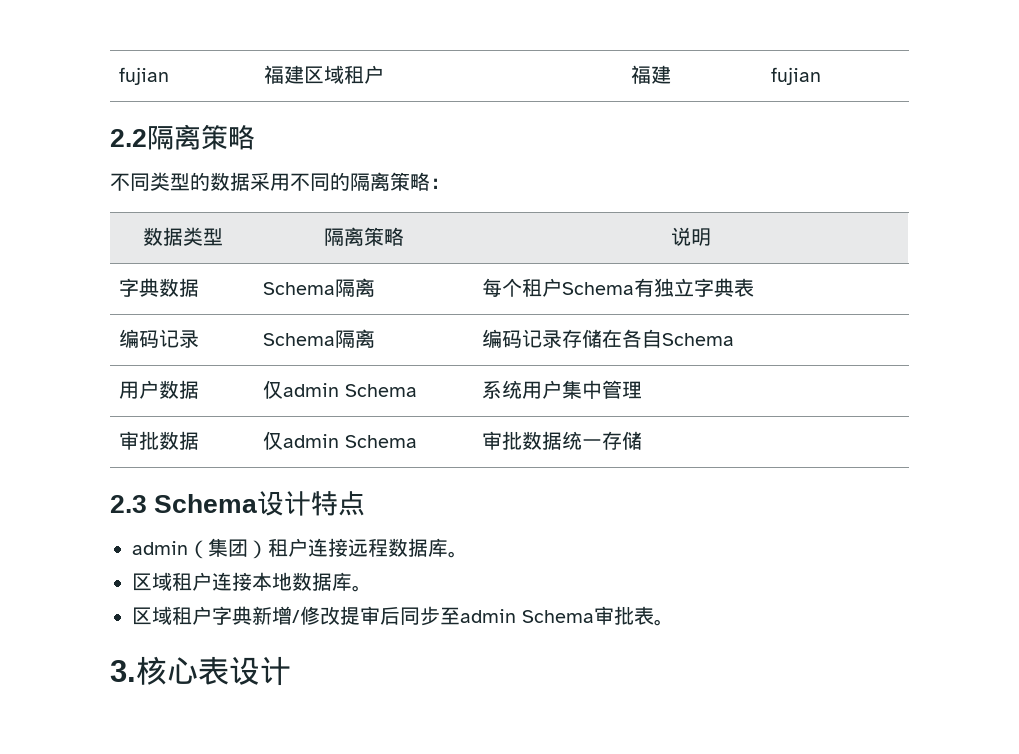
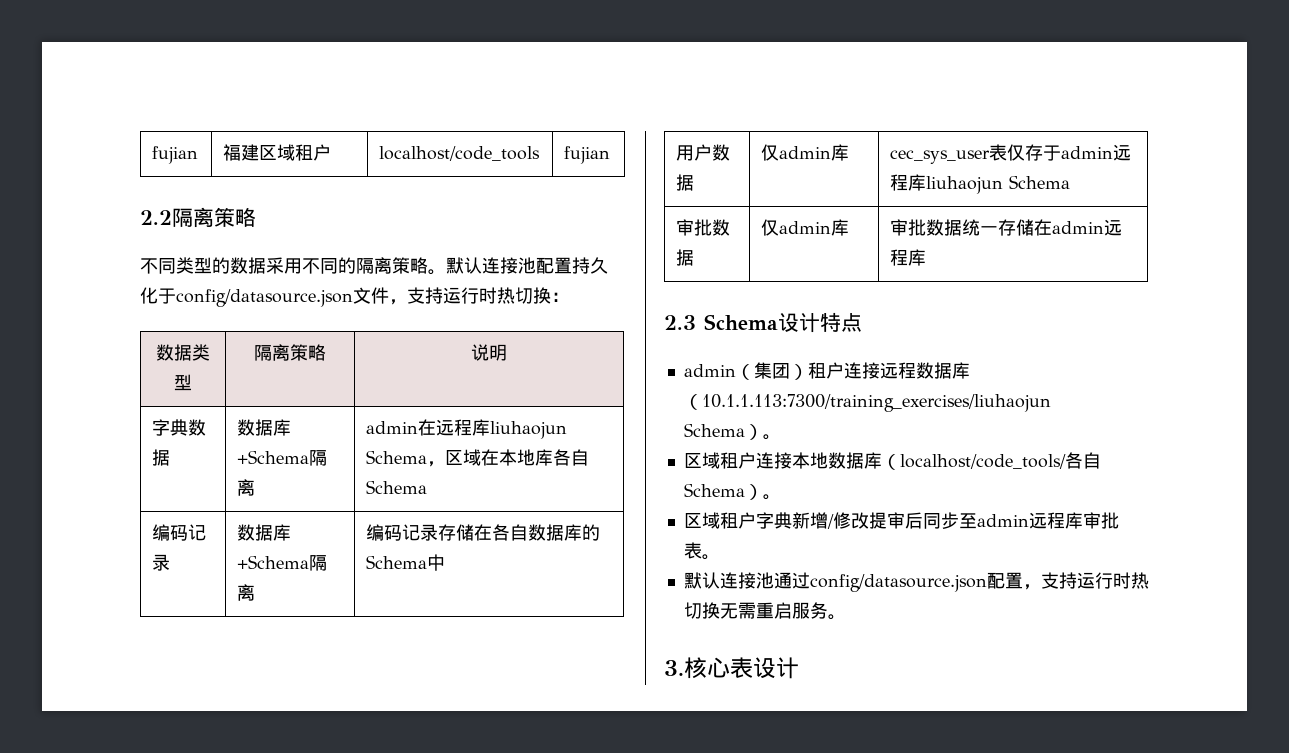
- fujian | 福建区域租户 | 福建 | fujian
+ fujian | 福建区域租户 | localhost/code_tools | fujian
- 不同类型的数据采用不同的隔离策略：
+ 不同类型的数据采用不同的隔离策略。默认连接池配置持久化于config/datasource.json文件，支持运行时热切换：
- 字典数据 | Schema隔离 | 每个租户Schema有独立字典表
+ 字典数据 | 数据库+Schema隔离 | admin在远程库liuhaojun Schema，区域在本地库各自Schema
- 编码记录 | Schema隔离 | 编码记录存储在各自Schema
+ 编码记录 | 数据库+Schema隔离 | 编码记录存储在各自数据库的Schema中
- 用户数据 | 仅admin Schema | 系统用户集中管理
+ 用户数据 | 仅admin库 | cec_sys_user表仅存于admin远程库liuhaojun Schema
- 审批数据 | 仅admin Schema | 审批数据统一存储
+ 审批数据 | 仅admin库 | 审批数据统一存储在admin远程库
- admin（集团）租户连接远程数据库。
+ admin（集团）租户连接远程数据库（10.1.1.113:7300/training_exercises/liuhaojun Schema）。
- 区域租户连接本地数据库。
+ 区域租户连接本地数据库（localhost/code_tools/各自Schema）。
- 区域租户字典新增/修改提审后同步至admin Schema审批表。
+ 区域租户字典新增/修改提审后同步至admin远程库审批表。
+ 默认连接池通过config/datasource.json配置，支持运行时热切换无需重启服务。

